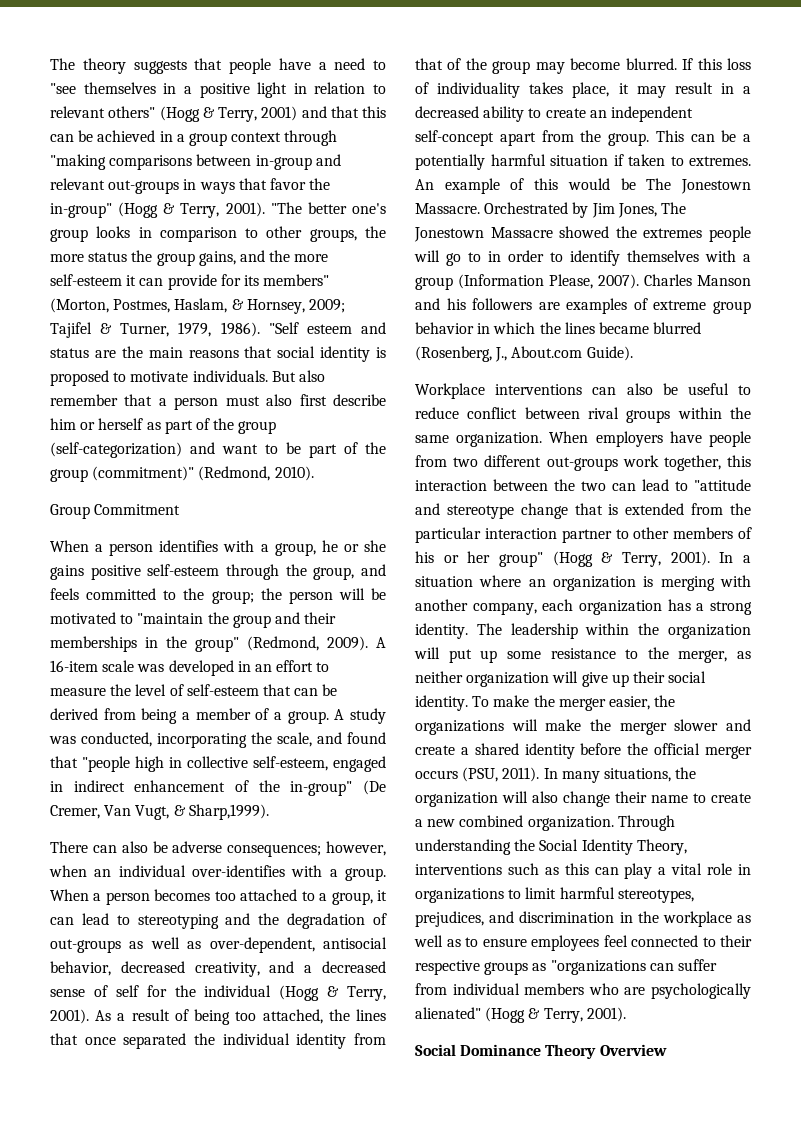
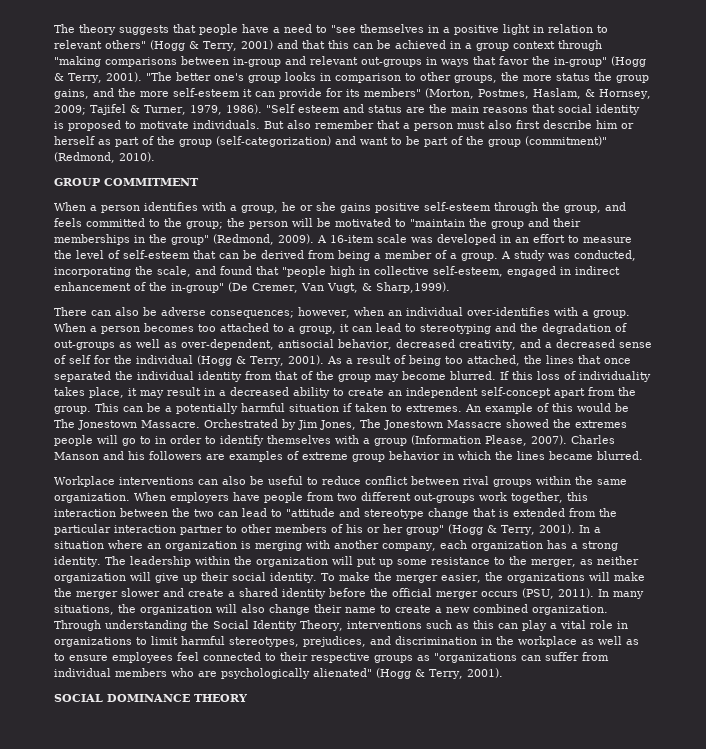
- Group Commitment
+ GROUP COMMITMENT
- Charles Manson and his followers are examples of extreme group behavior in which the lines became blurred (Rosenberg, J., About.com Guide).
+ Charles Manson and his followers are examples of extreme group behavior in which the lines became blurred.
- Social Dominance Theory Overview
+ SOCIAL DOMINANCE THEORY

